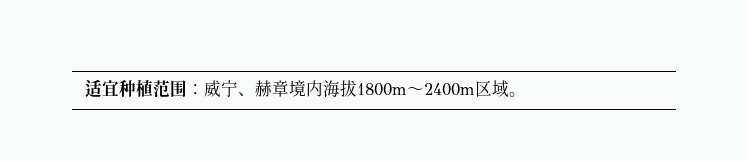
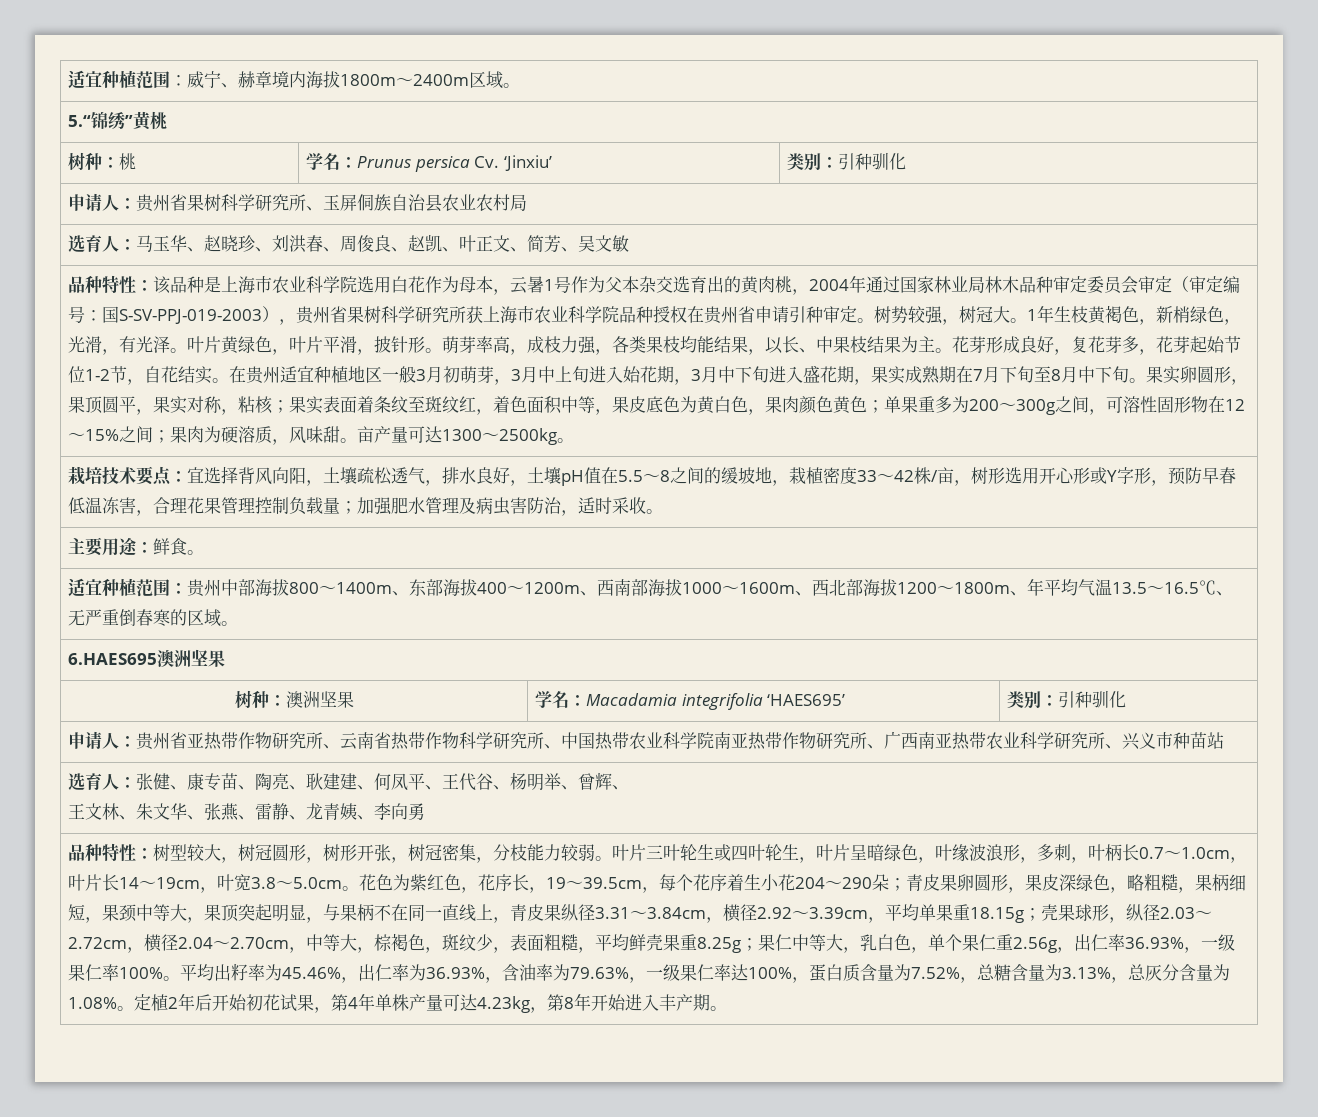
+ 5.“锦绣”黄桃
+ 树种：桃 | 学名：Prunus persica Cv. ‘Jinxiu’ | 类别：引种驯化
+ 申请人：贵州省果树科学研究所、玉屏侗族自治县农业农村局
+ 选育人：马玉华、赵晓珍、刘洪春、周俊良、赵凯、叶正文、简芳、吴文敏
+ 品种特性：该品种是上海市农业科学院选用白花作为母本，云暑1号作为父本杂交选育出的黄肉桃，2004年通过国家林业局林木品种审定委员会审定（审定编号：国S-SV-PPJ-019-2003），贵州省果树科学研究所获上海市农业科学院品种授权在贵州省申请引种审定。树势较强，树冠大。1年生枝黄褐色，新梢绿色，光滑，有光泽。叶片黄绿色，叶片平滑，披针形。萌芽率高，成枝力强，各类果枝均能结果，以长、中果枝结果为主。花芽形成良好，复花芽多，花芽起始节位1-2节，自花结实。在贵州适宜种植地区一般3月初萌芽，3月中上旬进入始花期，3月中下旬进入盛花期，果实成熟期在7月下旬至8月中下旬。果实卵圆形，果顶圆平，果实对称，粘核；果实表面着条纹至斑纹红，着色面积中等，果皮底色为黄白色，果肉颜色黄色；单果重多为200～300g之间，可溶性固形物在12～15%之间；果肉为硬溶质，风味甜。亩产量可达1300～2500kg。
+ 栽培技术要点：宜选择背风向阳，土壤疏松透气，排水良好，土壤pH值在5.5～8之间的缓坡地，栽植密度33～42株/亩，树形选用开心形或Y字形，预防早春低温冻害，合理花果管理控制负载量；加强肥水管理及病虫害防治，适时采收。
+ 主要用途：鲜食。
+ 适宜种植范围：贵州中部海拔800～1400m、东部海拔400～1200m、西南部海拔1000～1600m、西北部海拔1200～1800m、年平均气温13.5～16.5℃、无严重倒春寒的区域。
+ 6.HAES695澳洲坚果
+ 树种：澳洲坚果 | 学名：Macadamia integrifolia ‘HAES695’ | 类别：引种驯化
+ 申请人：贵州省亚热带作物研究所、云南省热带作物科学研究所、中国热带农业科学院南亚热带作物研究所、广西南亚热带农业科学研究所、兴义市种苗站
+ 选育人：张健、康专苗、陶亮、耿建建、何凤平、王代谷、杨明举、曾辉、
+ 王文林、朱文华、张燕、雷静、龙青姨、李向勇
+ 品种特性：树型较大，树冠圆形，树形开张，树冠密集，分枝能力较弱。叶片三叶轮生或四叶轮生，叶片呈暗绿色，叶缘波浪形，多刺，叶柄长0.7～1.0cm，叶片长14～19cm，叶宽3.8～5.0cm。花色为紫红色，花序长，19～39.5cm，每个花序着生小花204～290朵；青皮果卵圆形，果皮深绿色，略粗糙，果柄细短，果颈中等大，果顶突起明显，与果柄不在同一直线上，青皮果纵径3.31～3.84cm，横径2.92～3.39cm，平均单果重18.15g；壳果球形，纵径2.03～2.72cm，横径2.04～2.70cm，中等大，棕褐色，斑纹少，表面粗糙，平均鲜壳果重8.25g；果仁中等大，乳白色，单个果仁重2.56g，出仁率36.93%，一级果仁率100%。平均出籽率为45.46%，出仁率为36.93%，含油率为79.63%，一级果仁率达100%，蛋白质含量为7.52%，总糖含量为3.13%，总灰分含量为1.08%。定植2年后开始初花试果，第4年单株产量可达4.23kg，第8年开始进入丰产期。

